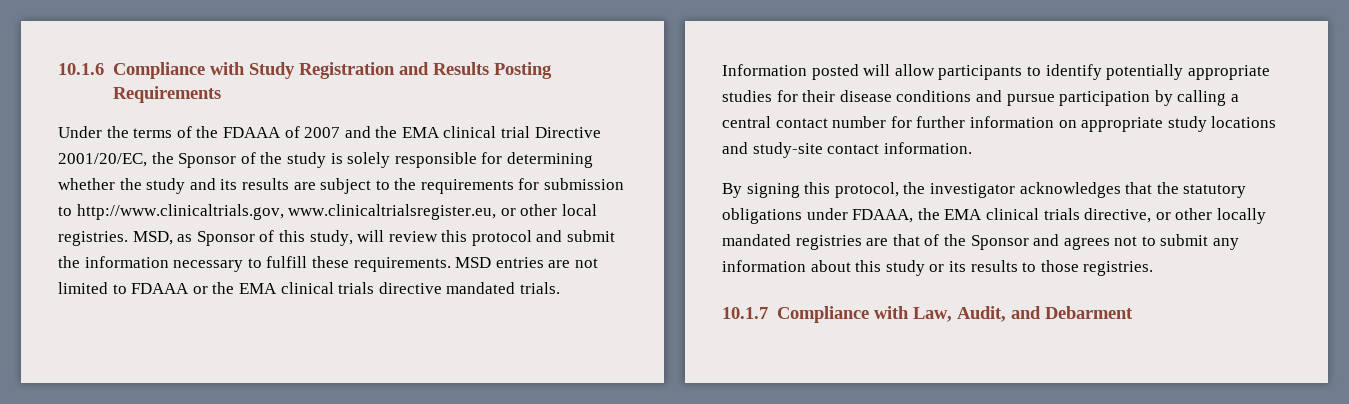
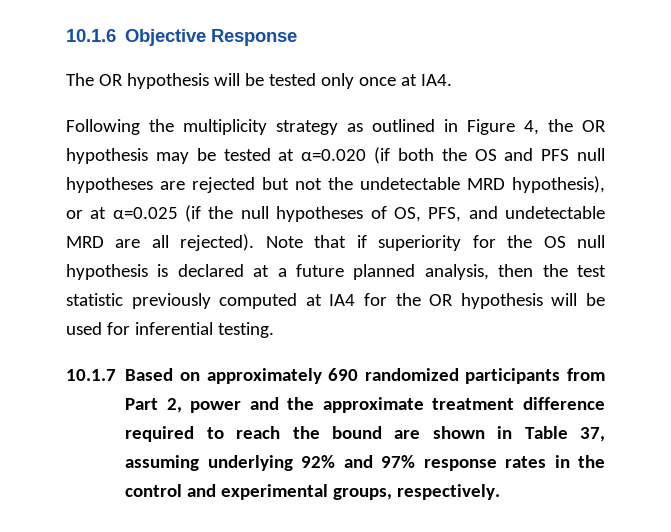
- 10.1.6 Compliance with Study Registration and Results Posting Requirements
- Under the terms of the FDAAA of 2007 and the EMA clinical trial Directive 2001/20/EC, the Sponsor of the study is solely responsible for determining whether the study and its results are subject to the requirements for submission to http://www.clinicaltrials.gov, www.clinicaltrialsregister.eu, or other local registries. MSD, as Sponsor of this study, will review this protocol and submit the information necessary to fulfill these requirements. MSD entries are not limited to FDAAA or the EMA clinical trials directive mandated trials. Information posted will allow participants to identify potentially appropriate studies for their disease conditions and pursue participation by calling a central contact number for further information on appropriate study locations and study-site contact information.
- By signing this protocol, the investigator acknowledges that the statutory obligations under FDAAA, the EMA clinical trials directive, or other locally mandated registries are that of the Sponsor and agrees not to submit any information about this study or its results to those registries.
- 10.1.7 Compliance with Law, Audit, and Debarment
+ 10.1.6 Objective Response
+ The OR hypothesis will be tested only once at IA4.
+ Following the multiplicity strategy as outlined in Figure 4, the OR hypothesis may be tested at α=0.020 (if both the OS and PFS null hypotheses are rejected but not the undetectable MRD hypothesis), or at α=0.025 (if the null hypotheses of OS, PFS, and undetectable MRD are all rejected). Note that if superiority for the OS null hypothesis is declared at a future planned analysis, then the test statistic previously computed at IA4 for the OR hypothesis will be used for inferential testing.
+ 10.1.7 Based on approximately 690 randomized participants from Part 2, power and the approximate treatment difference required to reach the bound are shown in Table 37, assuming underlying 92% and 97% response rates in the control and experimental groups, respectively.

